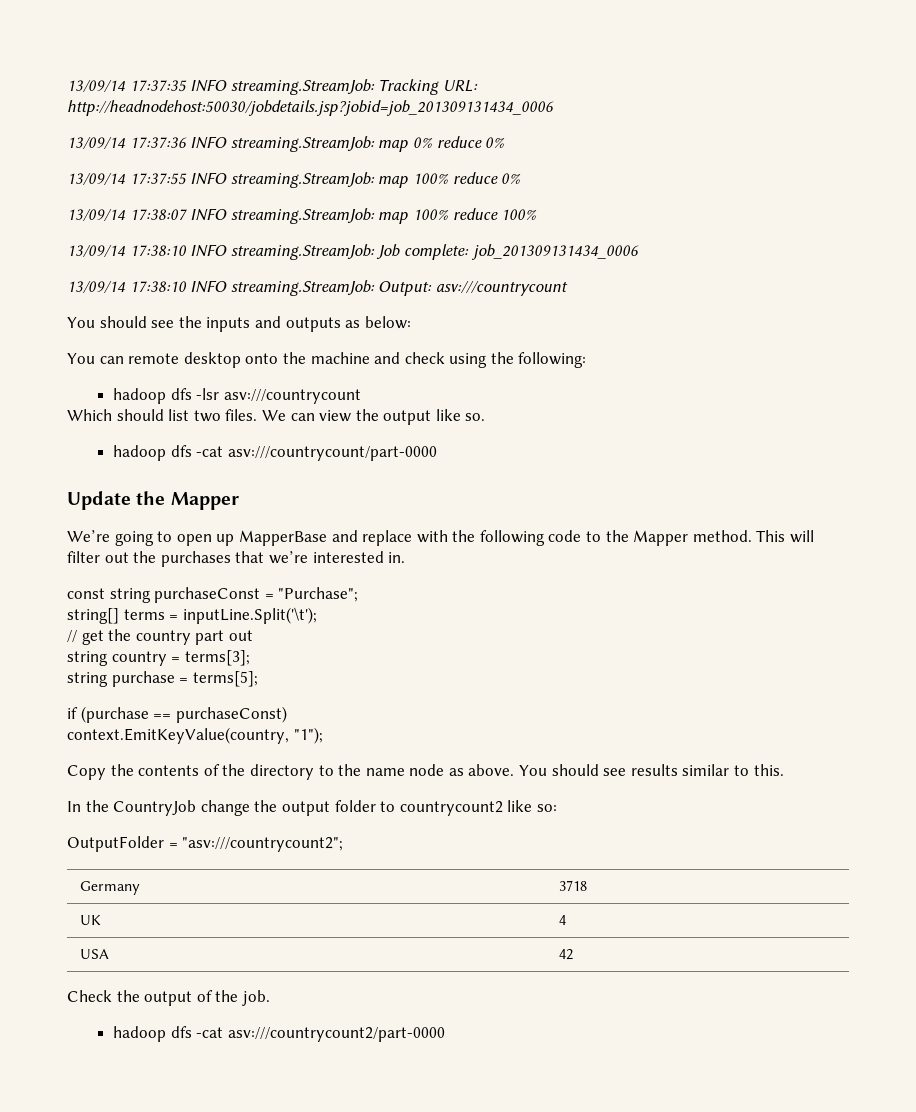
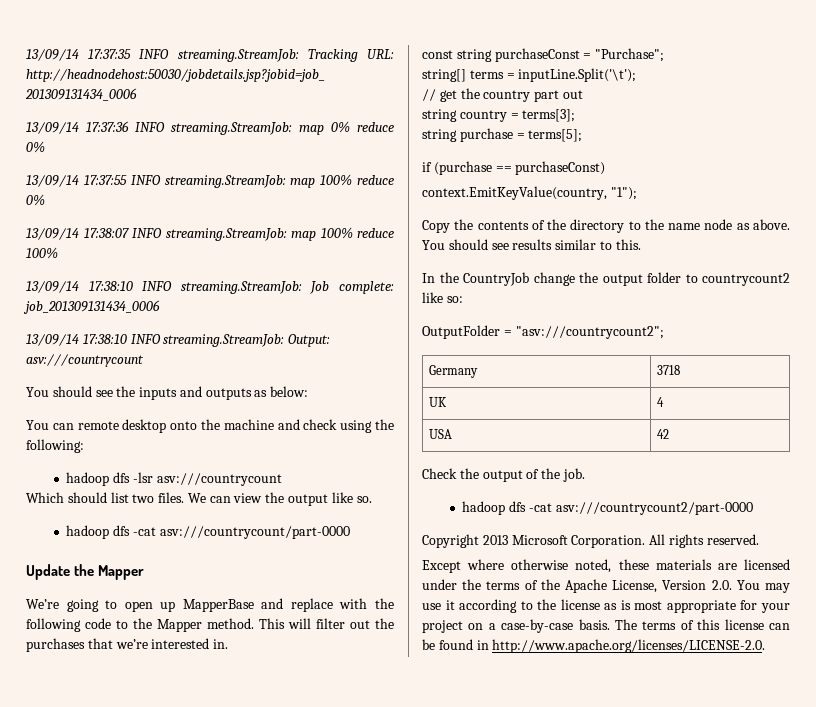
+ Copyright 2013 Microsoft Corporation. All rights reserved.
+ Except where otherwise noted, these materials are licensed under the terms of the Apache License, Version 2.0. You may use it according to the license as is most appropriate for your project on a case-by-case basis. The terms of this license can be found in http://www.apache.org/licenses/LICENSE-2.0.

